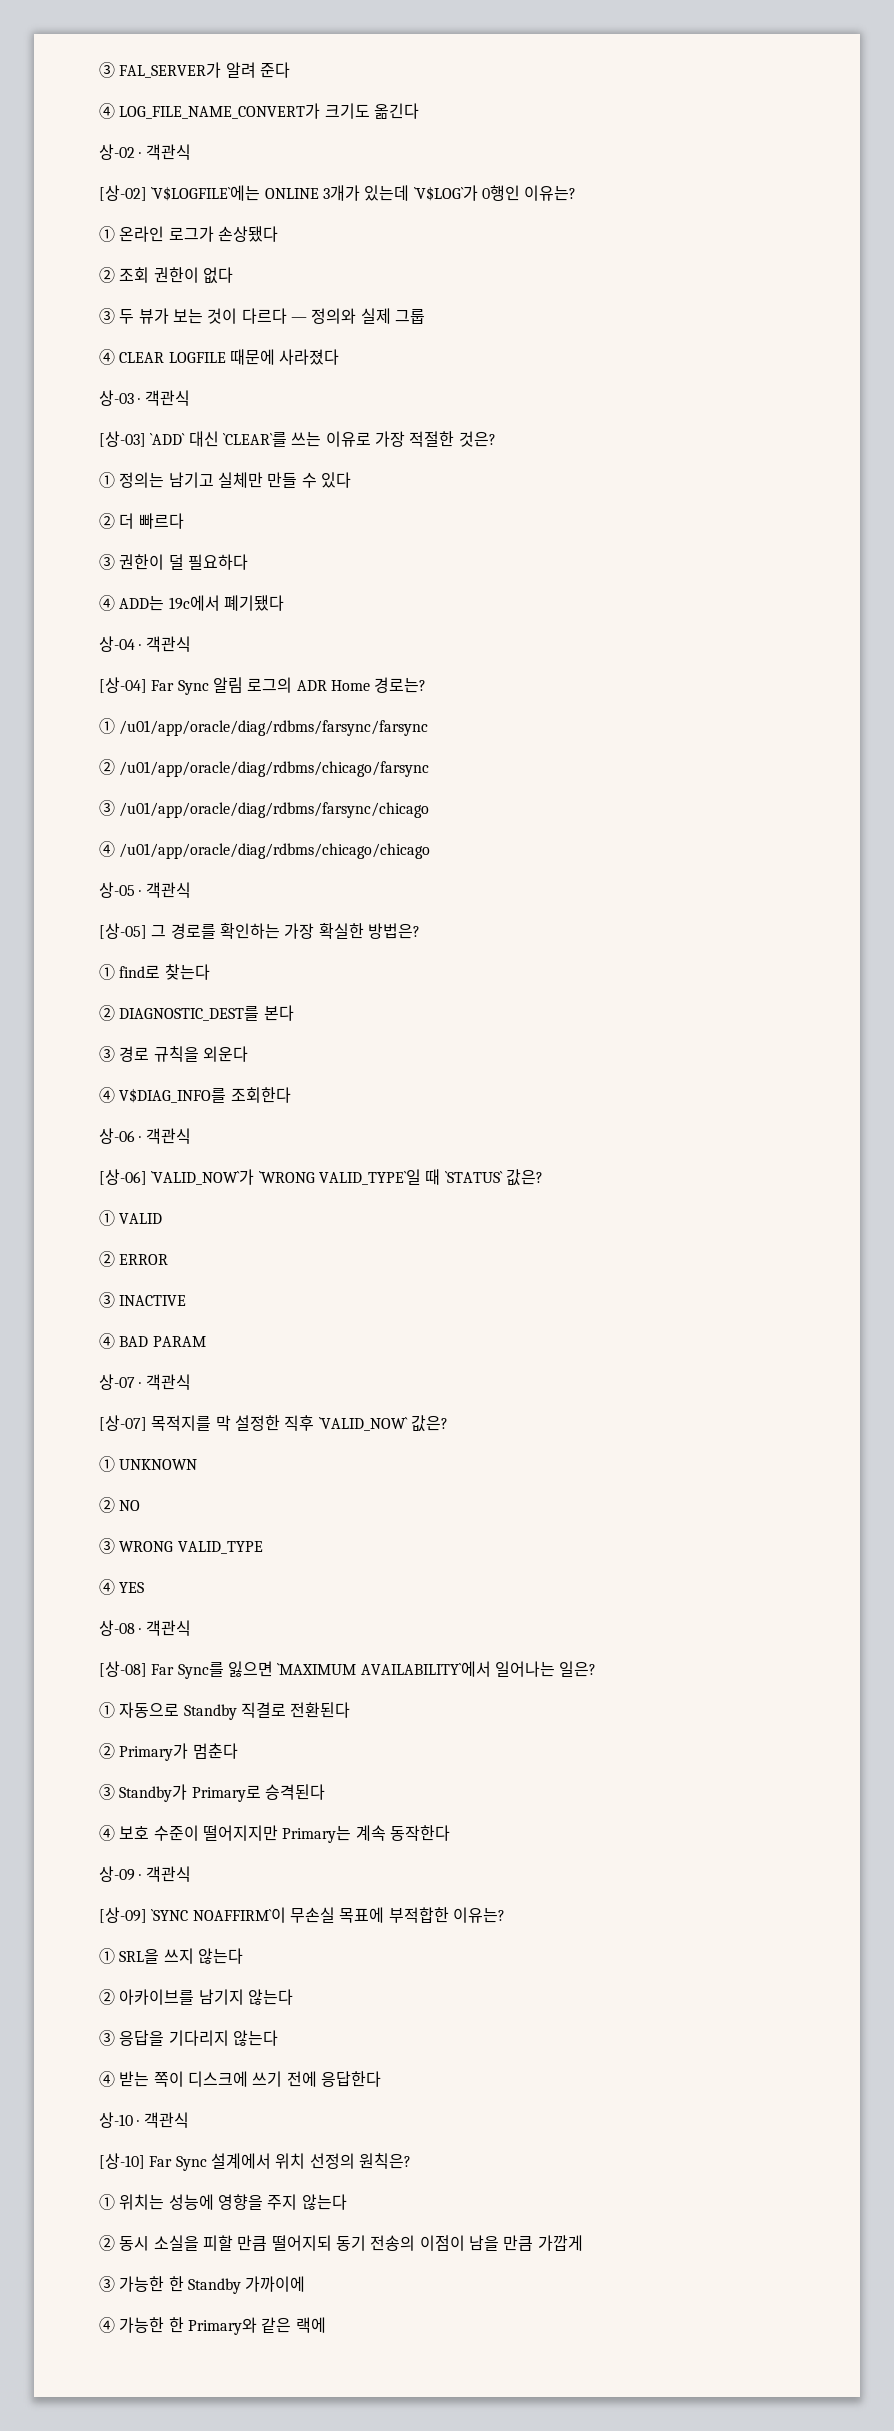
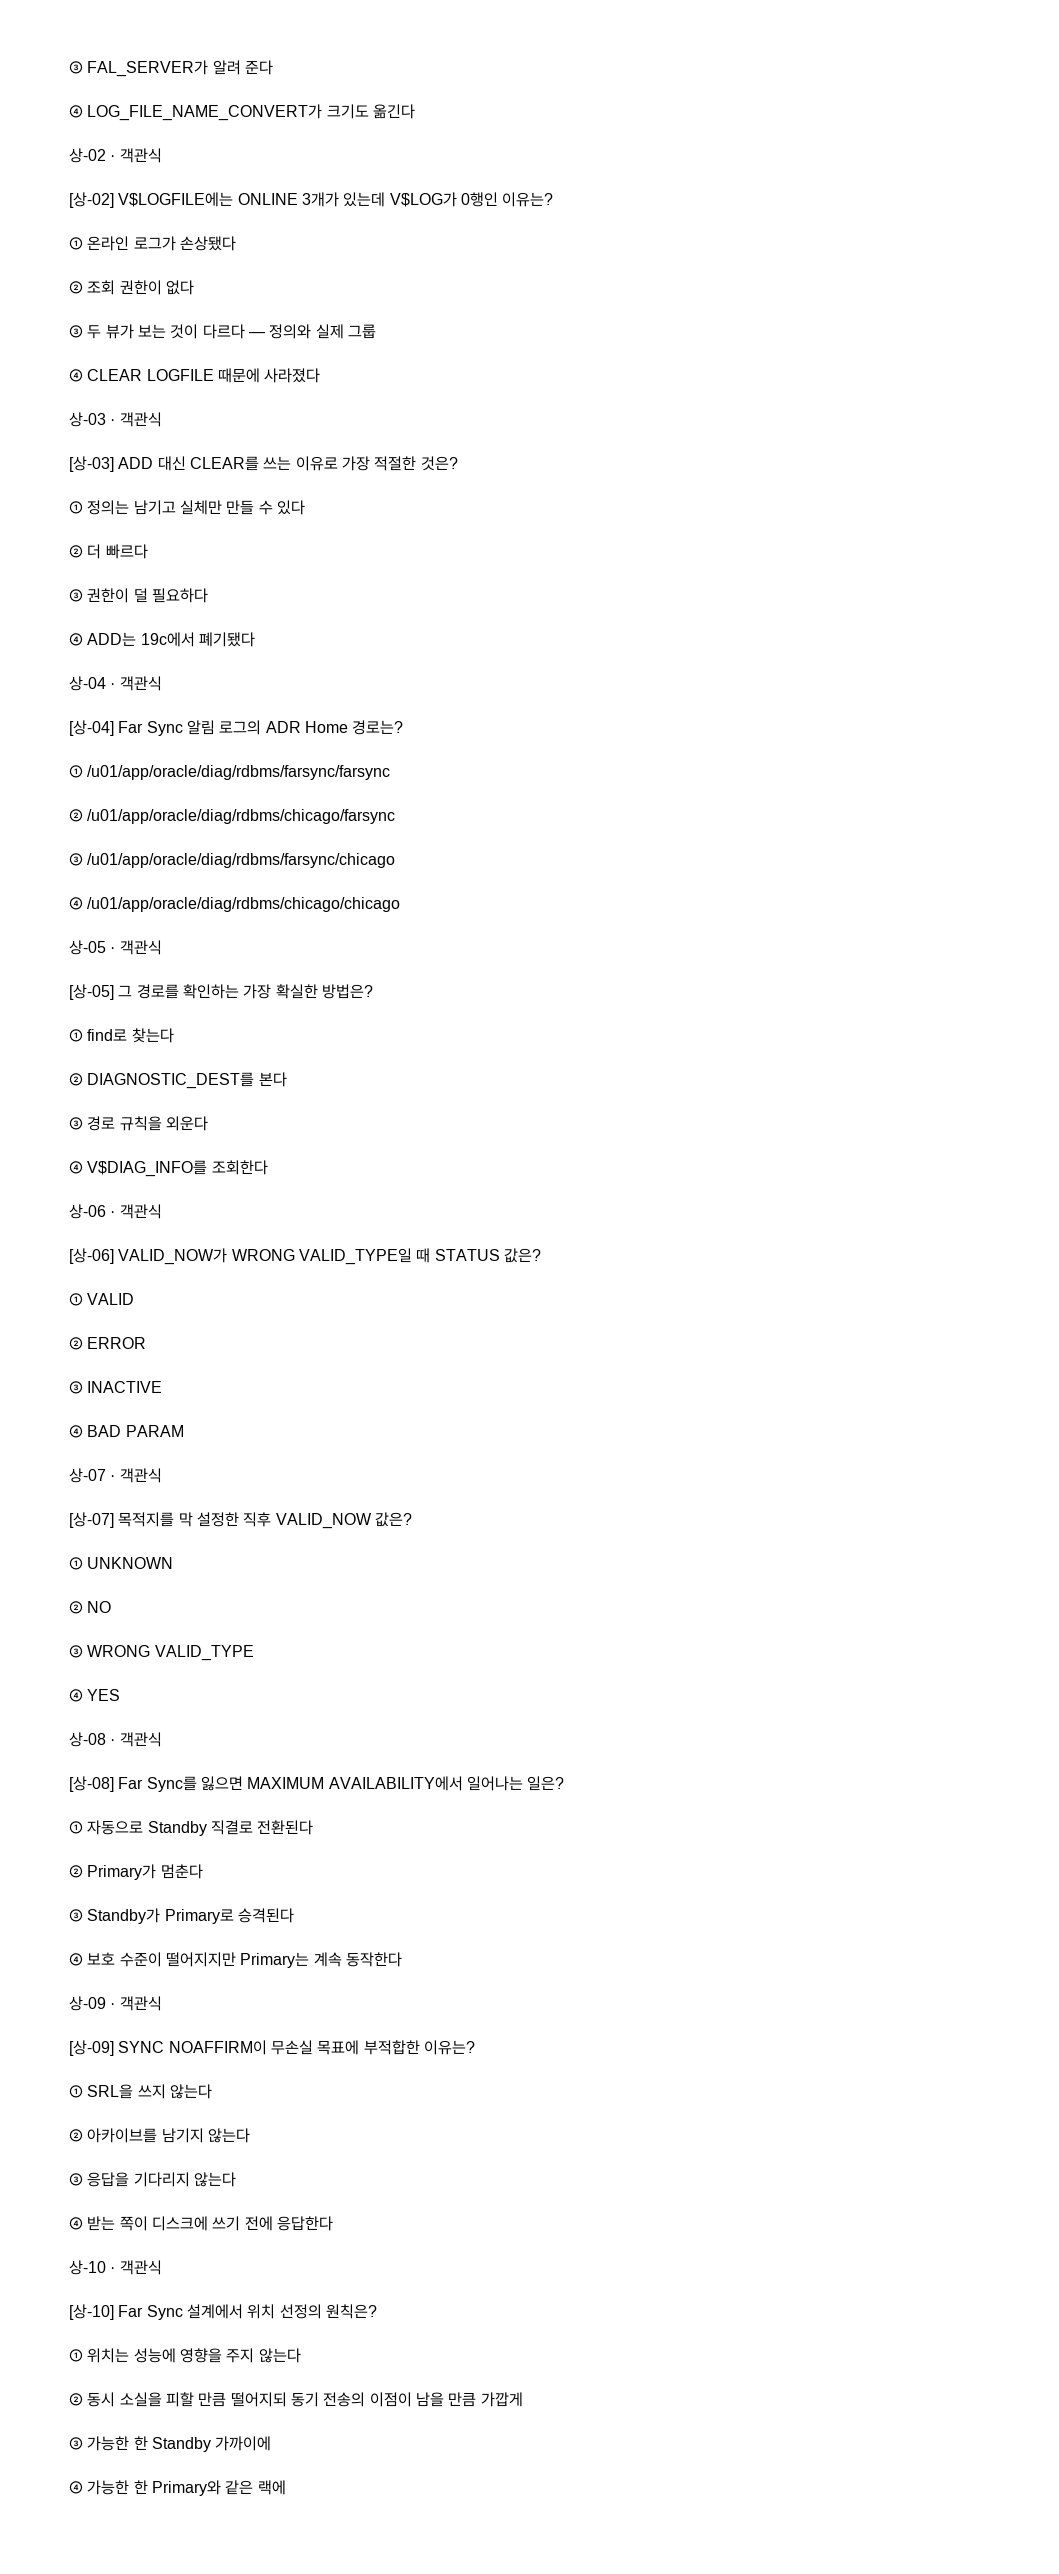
- [상-02] `V$LOGFILE`에는 ONLINE 3개가 있는데 `V$LOG`가 0행인 이유는?
+ [상-02] V$LOGFILE에는 ONLINE 3개가 있는데 V$LOG가 0행인 이유는?
- [상-03] `ADD` 대신 `CLEAR`를 쓰는 이유로 가장 적절한 것은?
+ [상-03] ADD 대신 CLEAR를 쓰는 이유로 가장 적절한 것은?
- [상-06] `VALID_NOW`가 `WRONG VALID_TYPE`일 때 `STATUS` 값은?
+ [상-06] VALID_NOW가 WRONG VALID_TYPE일 때 STATUS 값은?
- [상-07] 목적지를 막 설정한 직후 `VALID_NOW` 값은?
+ [상-07] 목적지를 막 설정한 직후 VALID_NOW 값은?
- [상-08] Far Sync를 잃으면 `MAXIMUM AVAILABILITY`에서 일어나는 일은?
+ [상-08] Far Sync를 잃으면 MAXIMUM AVAILABILITY에서 일어나는 일은?
- [상-09] `SYNC NOAFFIRM`이 무손실 목표에 부적합한 이유는?
+ [상-09] SYNC NOAFFIRM이 무손실 목표에 부적합한 이유는?

